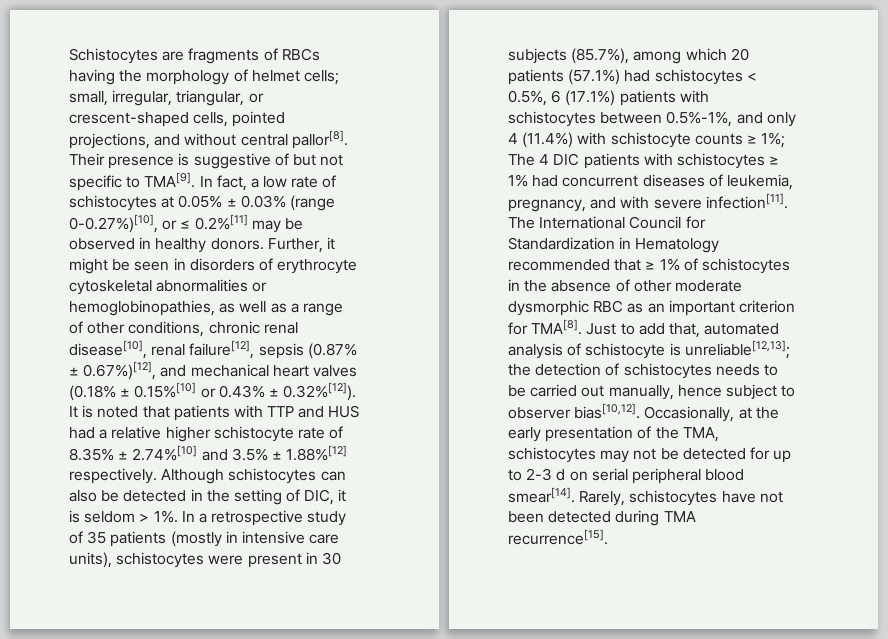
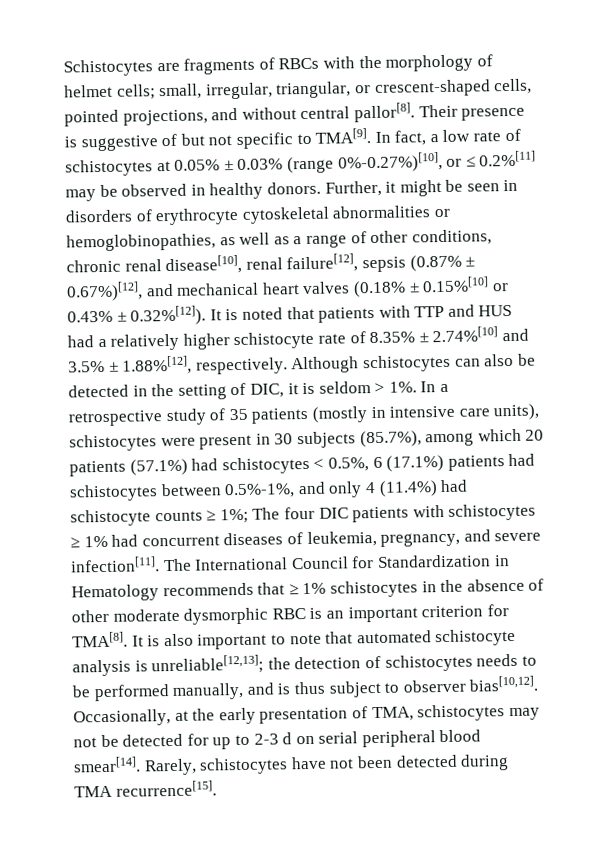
- Schistocytes are fragments of RBCs having the morphology of helmet cells; small, irregular, triangular, or crescent-shaped cells, pointed projections, and without central pallor[8].
+ Schistocytes are fragments of RBCs with the morphology of helmet cells; small, irregular, triangular, or crescent-shaped cells, pointed projections, and without central pallor[8].
- In fact, a low rate of schistocytes at 0.05% ± 0.03% (range 0-0.27%)[10], or ≤ 0.2%[11] may be observed in healthy donors.
+ In fact, a low rate of schistocytes at 0.05% ± 0.03% (range 0%-0.27%)[10], or ≤ 0.2%[11] may be observed in healthy donors.
- Further, it might be seen in disorders of erythrocyte cytoskeletal abnormalities or hemoglobinopathies, as well as a range of other conditions, chronic renal disease[10], renal failure[12], sepsis (0.87% ± 0.67%)[12], and mechanical heart valves (0.18% ± 0.15%[10] or 0.43% ± 0.32%[12]). It is noted that patients with TTP and HUS had a relative higher schistocyte rate of 8.35% ± 2.74%[10] and 3.5% ± 1.88%[12] respectively.
+ Further, it might be seen in disorders of erythrocyte cytoskeletal abnormalities or hemoglobinopathies, as well as a range of other conditions, chronic renal disease[10], renal failure[12], sepsis (0.87% ± 0.67%)[12], and mechanical heart valves (0.18% ± 0.15%[10] or 0.43% ± 0.32%[12]). It is noted that patients with TTP and HUS had a relatively higher schistocyte rate of 8.35% ± 2.74%[10] and 3.5% ± 1.88%[12], respectively.
- In a retrospective study of 35 patients (mostly in intensive care units), schistocytes were present in 30 subjects (85.7%), among which 20 patients (57.1%) had schistocytes < 0.5%, 6 (17.1%) patients with schistocytes between 0.5%-1%, and only 4 (11.4%) with schistocyte counts ≥ 1%; The 4 DIC patients with schistocytes ≥ 1% had concurrent diseases of leukemia, pregnancy, and with severe infection[11].
+ In a retrospective study of 35 patients (mostly in intensive care units), schistocytes were present in 30 subjects (85.7%), among which 20 patients (57.1%) had schistocytes < 0.5%, 6 (17.1%) patients had schistocytes between 0.5%-1%, and only 4 (11.4%) had schistocyte counts ≥ 1%; The four DIC patients with schistocytes ≥ 1% had concurrent diseases of leukemia, pregnancy, and severe infection[11].
- The International Council for Standardization in Hematology recommended that ≥ 1% of schistocytes in the absence of other moderate dysmorphic RBC as an important criterion for TMA[8].
+ The International Council for Standardization in Hematology recommends that ≥ 1% schistocytes in the absence of other moderate dysmorphic RBC is an important criterion for TMA[8].
- Just to add that, automated analysis of schistocyte is unreliable[12,13]; the detection of schistocytes needs to be carried out manually, hence subject to observer bias[10,12].
+ It is also important to note that automated schistocyte analysis is unreliable[12,13]; the detection of schistocytes needs to be performed manually, and is thus subject to observer bias[10,12].
- Occasionally, at the early presentation of the TMA, schistocytes may not be detected for up to 2-3 d on serial peripheral blood smear[14].
+ Occasionally, at the early presentation of TMA, schistocytes may not be detected for up to 2-3 d on serial peripheral blood smear[14].

